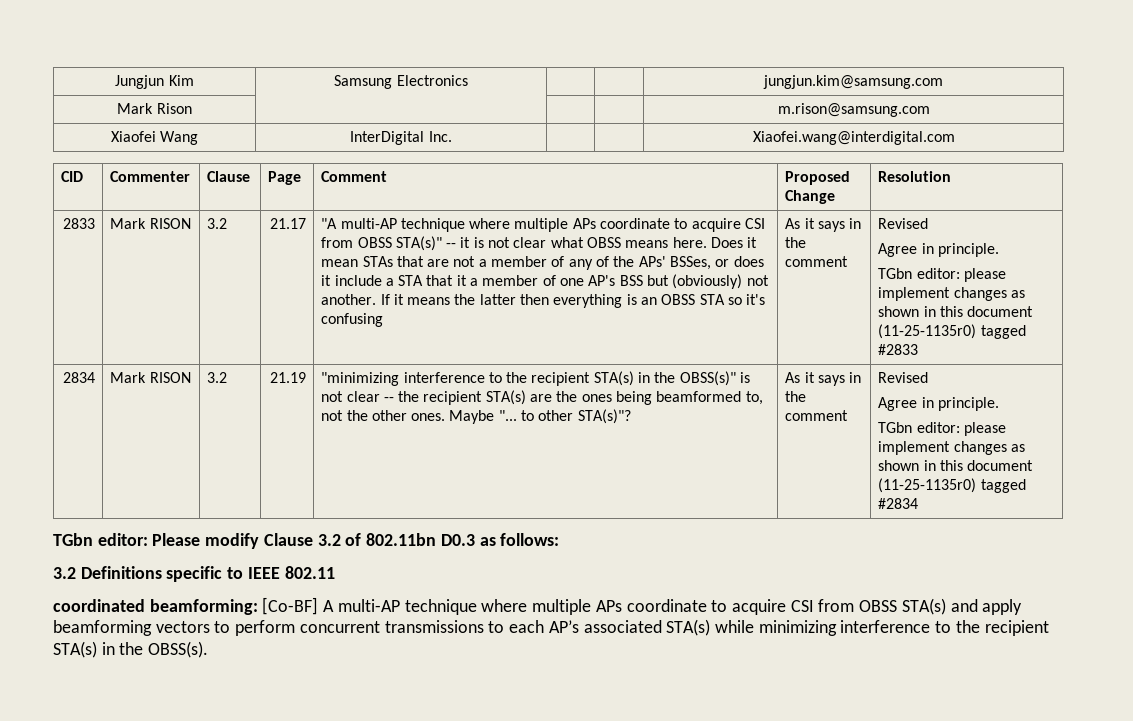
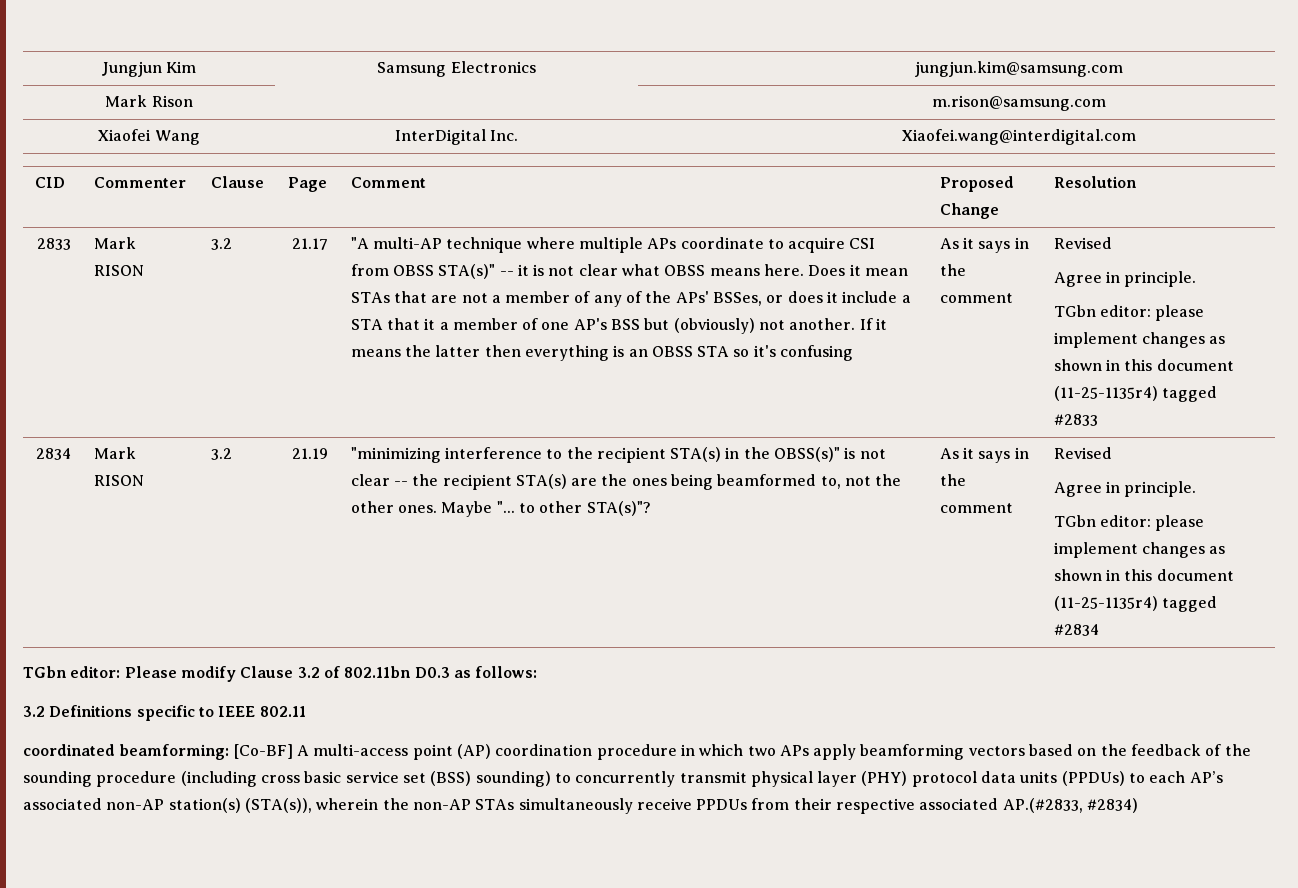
- TGbn editor: please implement changes as shown in this document (11-25-1135r0) tagged #2833
+ TGbn editor: please implement changes as shown in this document (11-25-1135r4) tagged #2833
- TGbn editor: please implement changes as shown in this document (11-25-1135r0) tagged #2834
+ TGbn editor: please implement changes as shown in this document (11-25-1135r4) tagged #2834
- coordinated beamforming: [Co-BF] A multi-AP technique where multiple APs coordinate to acquire CSI from OBSS STA(s) and apply beamforming vectors to perform concurrent transmissions to each AP’s associated STA(s) while minimizing interference to the recipient STA(s) in the OBSS(s).
+ coordinated beamforming: [Co-BF] A multi-access point (AP) coordination procedure in which two APs apply beamforming vectors based on the feedback of the sounding procedure (including cross basic service set (BSS) sounding) to concurrently transmit physical layer (PHY) protocol data units (PPDUs) to each AP’s associated non-AP station(s) (STA(s)), wherein the non-AP STAs simultaneously receive PPDUs from their respective associated AP.(#2833, #2834)

